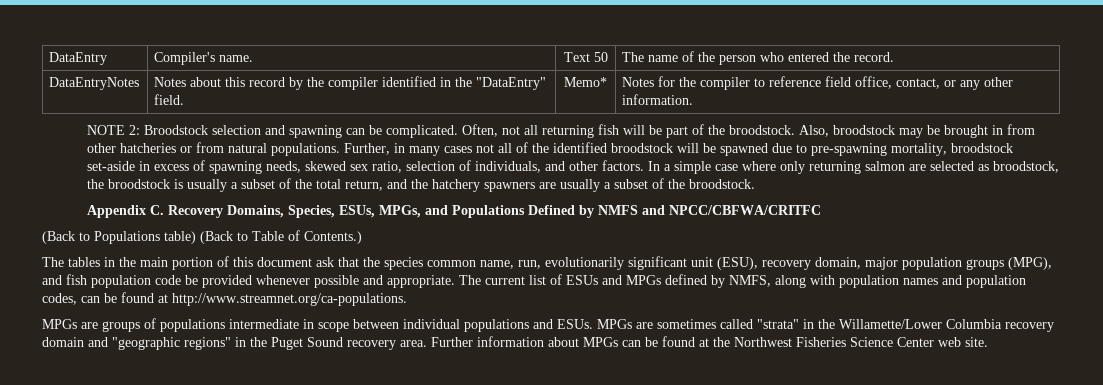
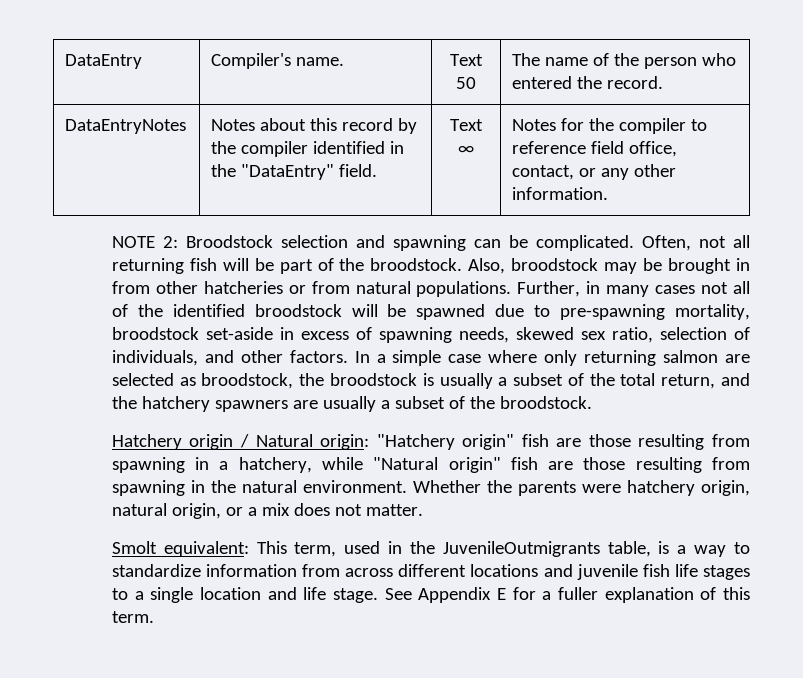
- DataEntryNotes | Notes about this record by the compiler identified in the "DataEntry" field. | Memo* | Notes for the compiler to reference field office, contact, or any other information.
+ DataEntryNotes | Notes about this record by the compiler identified in the "DataEntry" field. | Text ∞ | Notes for the compiler to reference field office, contact, or any other information.
- Appendix C. Recovery Domains, Species, ESUs, MPGs, and Populations Defined by NMFS and NPCC/CBFWA/CRITFC
- (Back to Populations table) (Back to Table of Contents.)
- The tables in the main portion of this document ask that the species common name, run, evolutionarily significant unit (ESU), recovery domain, major population groups (MPG), and fish population code be provided whenever possible and appropriate. The current list of ESUs and MPGs defined by NMFS, along with population names and population codes, can be found at http://www.streamnet.org/ca-populations.
- MPGs are groups of populations intermediate in scope between individual populations and ESUs. MPGs are sometimes called "strata" in the Willamette/Lower Columbia recovery domain and "geographic regions" in the Puget Sound recovery area. Further information about MPGs can be found at the Northwest Fisheries Science Center web site.
+ Hatchery origin / Natural origin: "Hatchery origin" fish are those resulting from spawning in a hatchery, while "Natural origin" fish are those resulting from spawning in the natural environment. Whether the parents were hatchery origin, natural origin, or a mix does not matter.
+ Smolt equivalent: This term, used in the JuvenileOutmigrants table, is a way to standardize information from across different locations and juvenile fish life stages to a single location and life stage. See Appendix E for a fuller explanation of this term.

